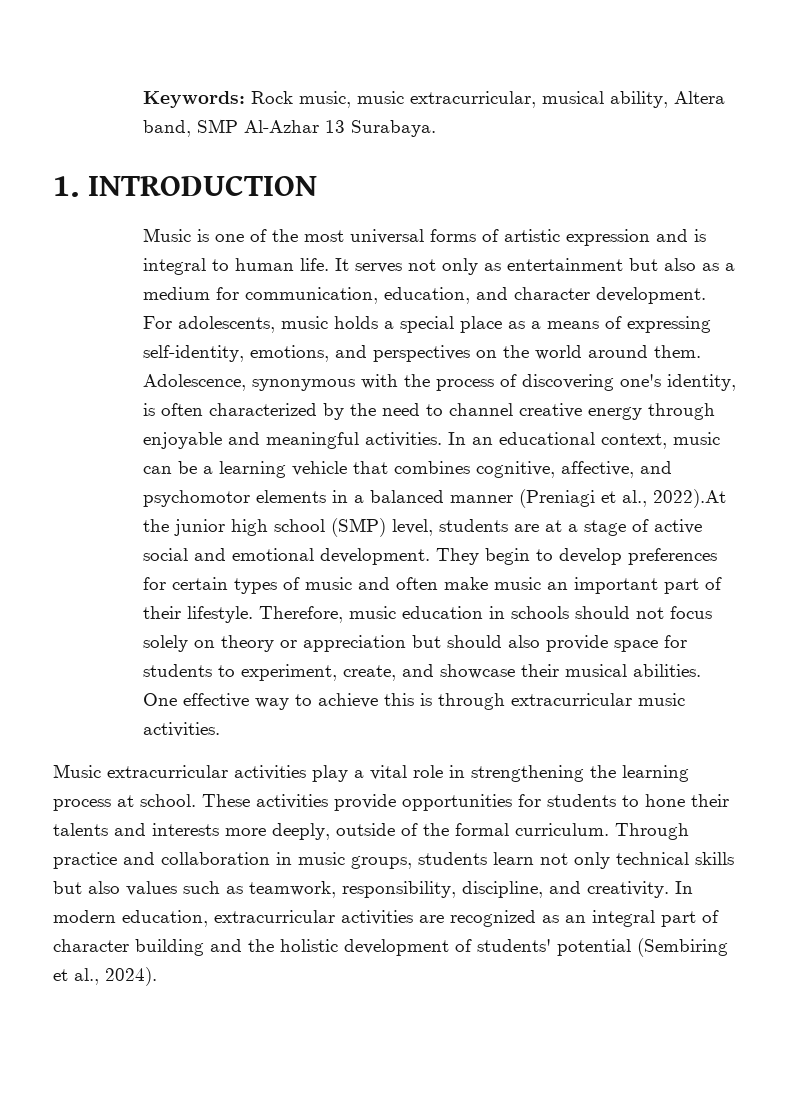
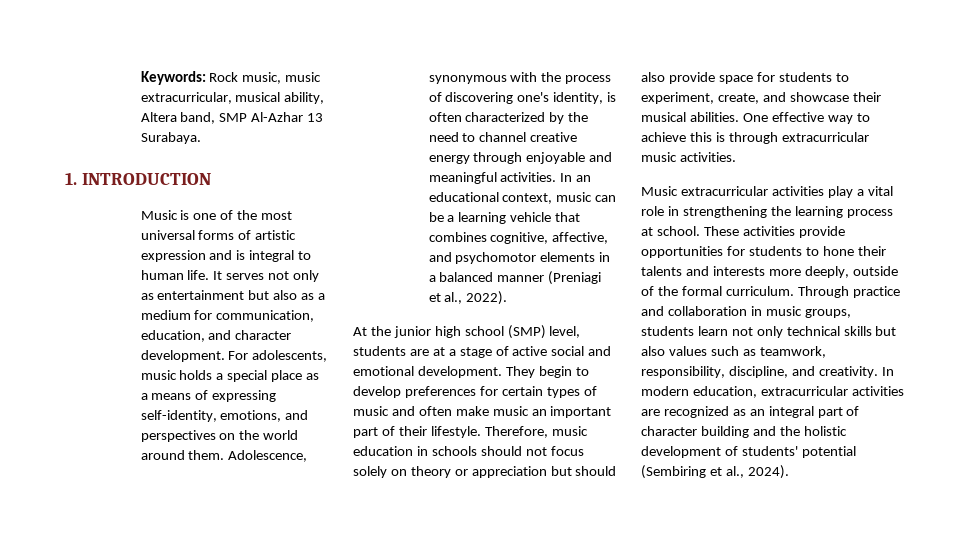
- In an educational context, music can be a learning vehicle that combines cognitive, affective, and psychomotor elements in a balanced manner (Preniagi et al., 2022).At the junior high school (SMP) level, students are at a stage of active social and emotional development.
+ In an educational context, music can be a learning vehicle that combines cognitive, affective, and psychomotor elements in a balanced manner (Preniagi et al., 2022).
+ At the junior high school (SMP) level, students are at a stage of active social and emotional development.

